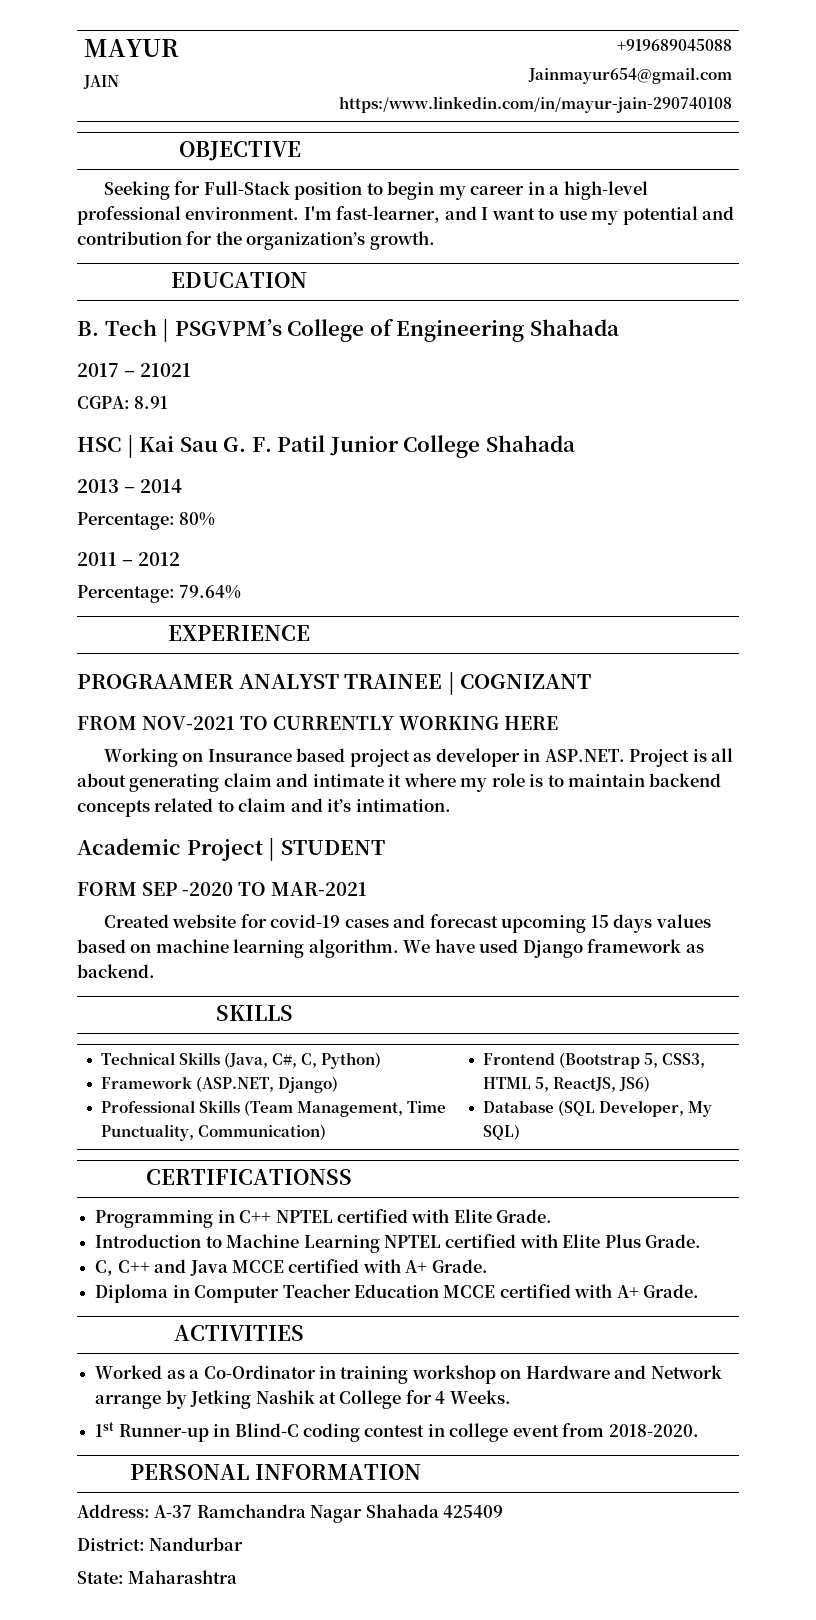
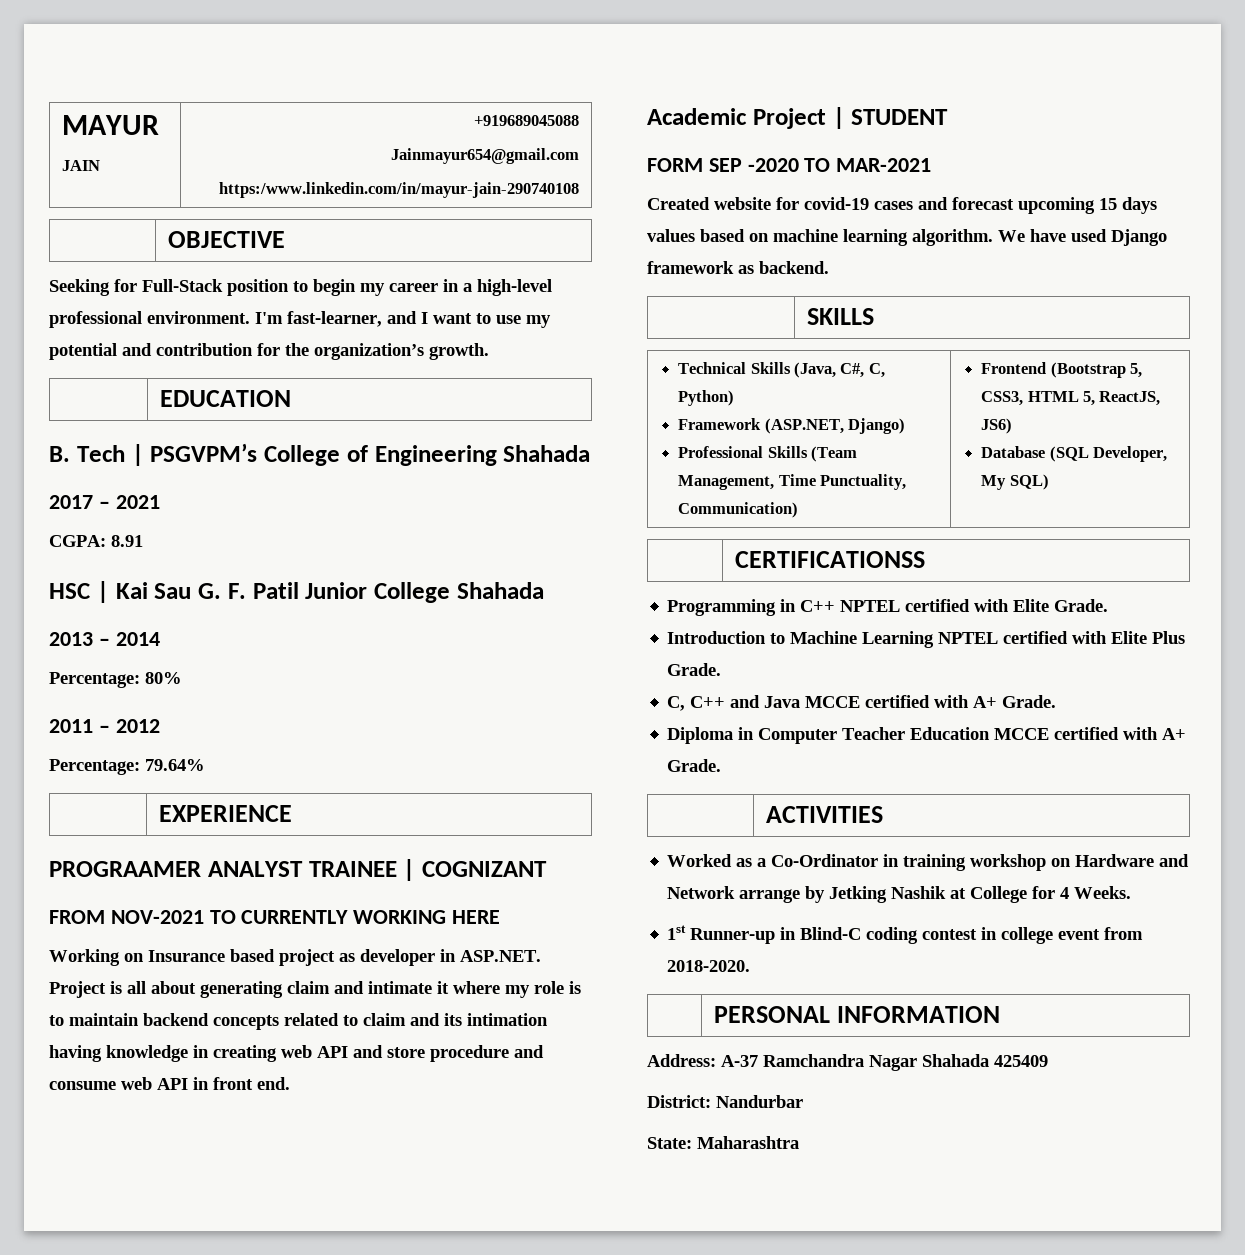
- 2017 – 21021
+ 2017 – 2021
- Working on Insurance based project as developer in ASP.NET. Project is all about generating claim and intimate it where my role is to maintain backend concepts related to claim and it’s intimation.
+ Working on Insurance based project as developer in ASP.NET. Project is all about generating claim and intimate it where my role is to maintain backend concepts related to claim and its intimation having knowledge in creating web API and store procedure and consume web API in front end.

